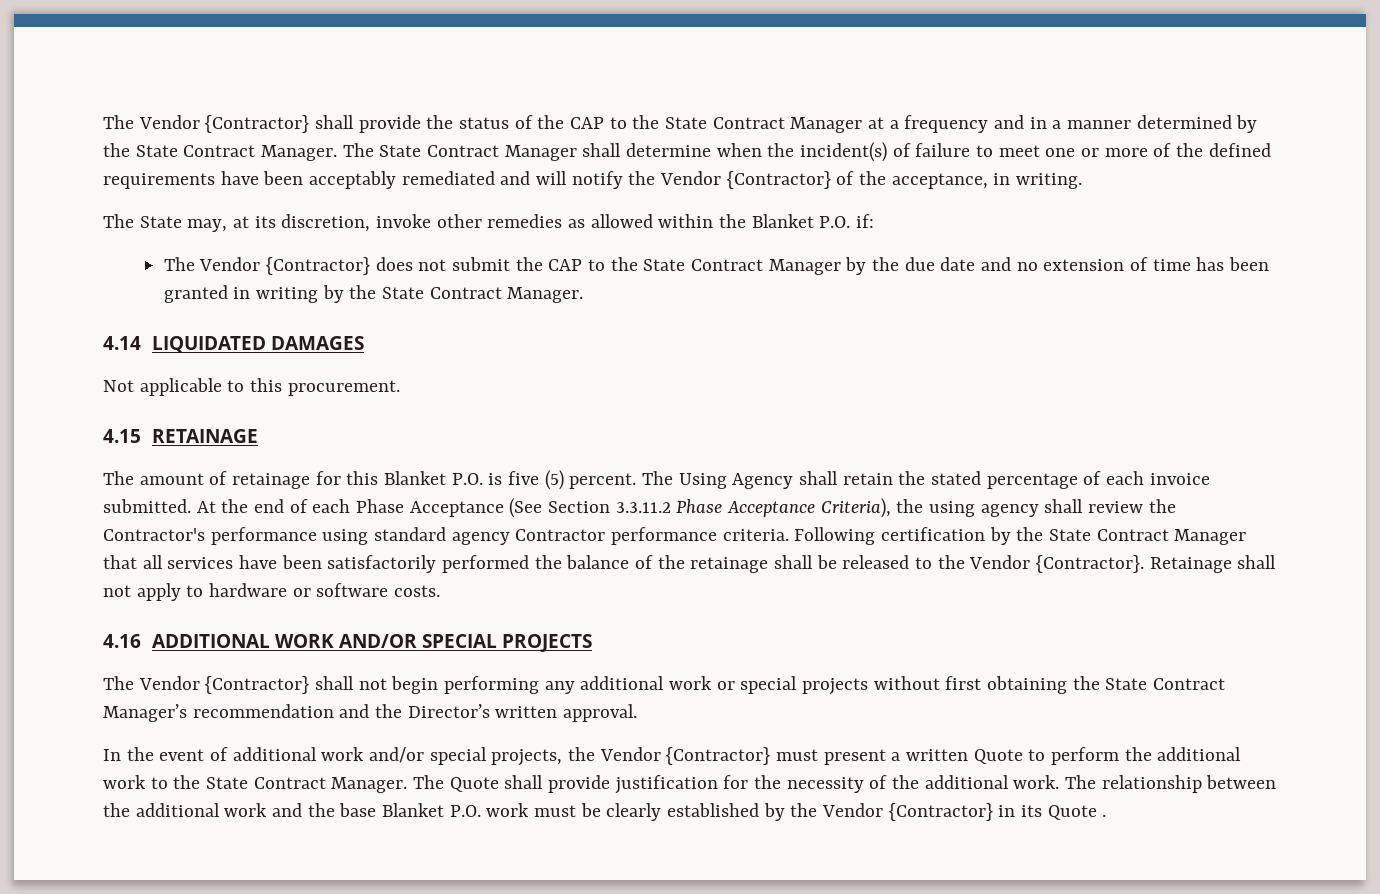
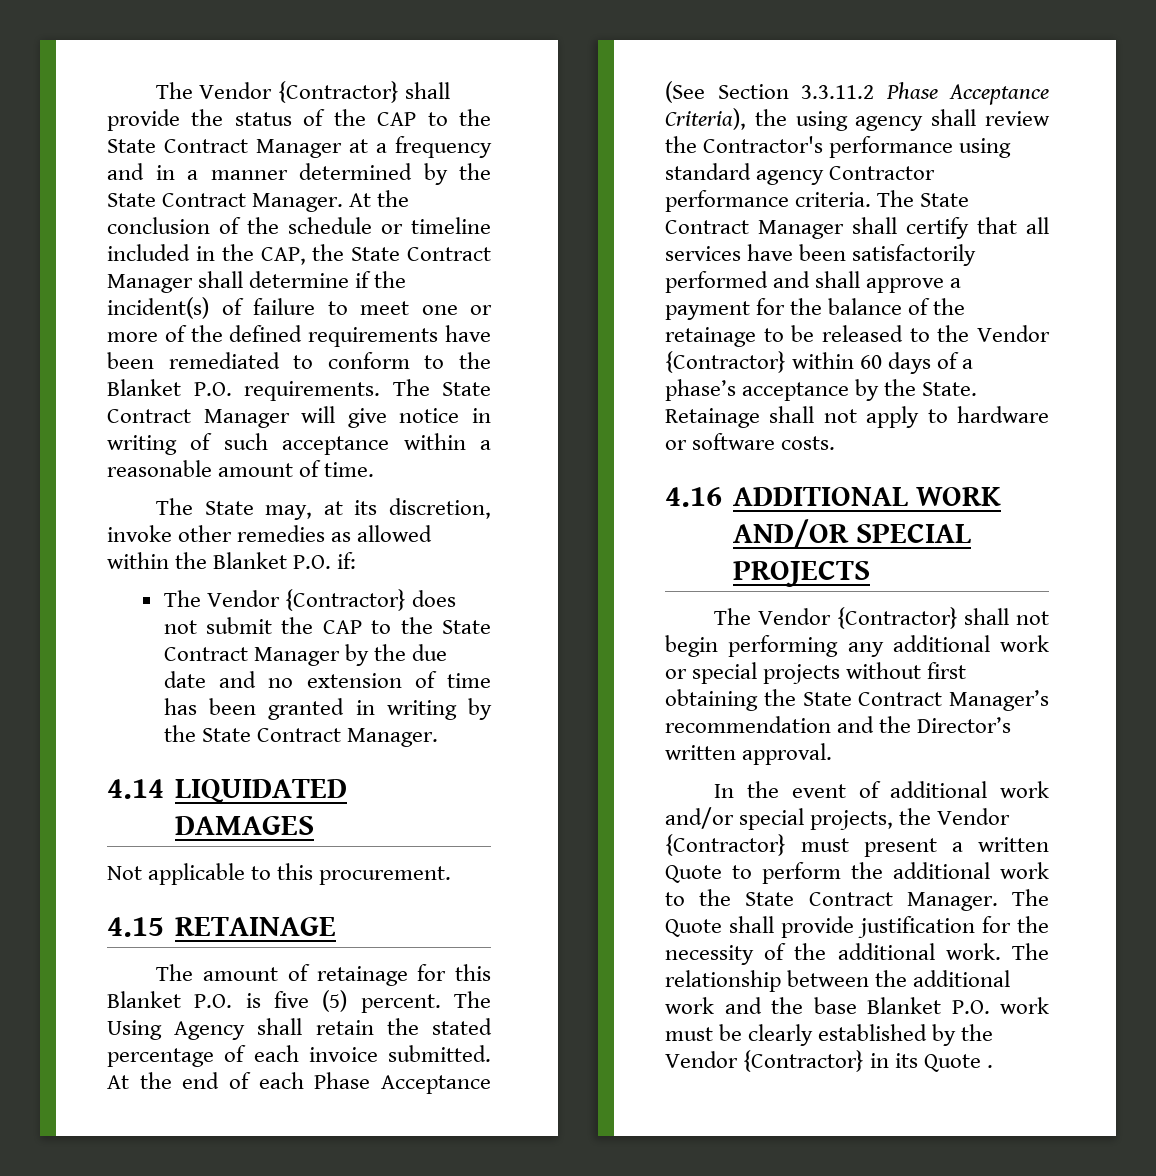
- The State Contract Manager shall determine when the incident(s) of failure to meet one or more of the defined requirements have been acceptably remediated and will notify the Vendor {Contractor} of the acceptance, in writing.
+ At the conclusion of the schedule or timeline included in the CAP, the State Contract Manager shall determine if the incident(s) of failure to meet one or more of the defined requirements have been remediated to conform to the Blanket P.O. requirements. The State Contract Manager will give notice in writing of such acceptance within a reasonable amount of time.
- Following certification by the State Contract Manager that all services have been satisfactorily performed the balance of the retainage shall be released to the Vendor {Contractor}.
+ The State Contract Manager shall certify that all services have been satisfactorily performed and shall approve a payment for the balance of the retainage to be released to the Vendor {Contractor} within 60 days of a phase’s acceptance by the State.

